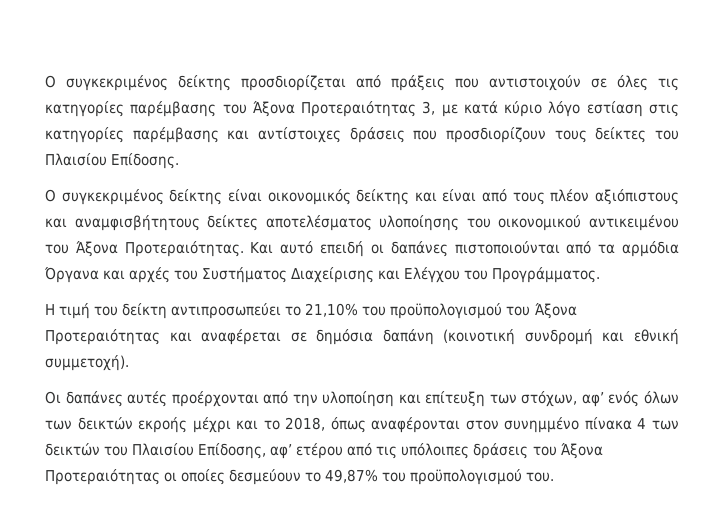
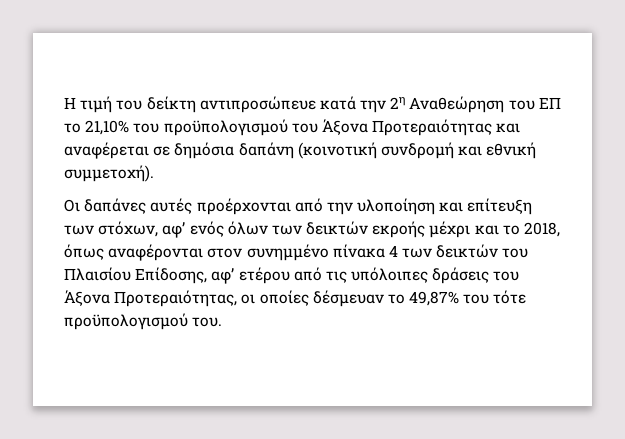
- Ο συγκεκριμένος δείκτης προσδιορίζεται από πράξεις που αντιστοιχούν σε όλες τις κατηγορίες παρέμβασης του Άξονα Προτεραιότητας 3, με κατά κύριο λόγο εστίαση στις κατηγορίες παρέμβασης και αντίστοιχες δράσεις που προσδιορίζουν τους δείκτες του Πλαισίου Επίδοσης.
- Ο συγκεκριμένος δείκτης είναι οικονομικός δείκτης και είναι από τους πλέον αξιόπιστους και αναμφισβήτητους δείκτες αποτελέσματος υλοποίησης του οικονομικού αντικειμένου του Άξονα Προτεραιότητας. Και αυτό επειδή οι δαπάνες πιστοποιούνται από τα αρμόδια Όργανα και αρχές του Συστήματος Διαχείρισης και Ελέγχου του Προγράμματος.
- Η τιμή του δείκτη αντιπροσωπεύει το 21,10% του προϋπολογισμού του Άξονα Προτεραιότητας και αναφέρεται σε δημόσια δαπάνη (κοινοτική συνδρομή και εθνική συμμετοχή).
+ Η τιμή του δείκτη αντιπροσώπευε κατά την 2η Αναθεώρηση του ΕΠ το 21,10% του προϋπολογισμού του Άξονα Προτεραιότητας και αναφέρεται σε δημόσια δαπάνη (κοινοτική συνδρομή και εθνική συμμετοχή).
- Οι δαπάνες αυτές προέρχονται από την υλοποίηση και επίτευξη των στόχων, αφ’ ενός όλων των δεικτών εκροής μέχρι και το 2018, όπως αναφέρονται στον συνημμένο πίνακα 4 των δεικτών του Πλαισίου Επίδοσης, αφ’ ετέρου από τις υπόλοιπες δράσεις του Άξονα Προτεραιότητας οι οποίες δεσμεύουν το 49,87% του προϋπολογισμού του.
+ Οι δαπάνες αυτές προέρχονται από την υλοποίηση και επίτευξη των στόχων, αφ’ ενός όλων των δεικτών εκροής μέχρι και το 2018, όπως αναφέρονται στον συνημμένο πίνακα 4 των δεικτών του Πλαισίου Επίδοσης, αφ’ ετέρου από τις υπόλοιπες δράσεις του Άξονα Προτεραιότητας, οι οποίες δέσμευαν το 49,87% του τότε προϋπολογισμού του.

